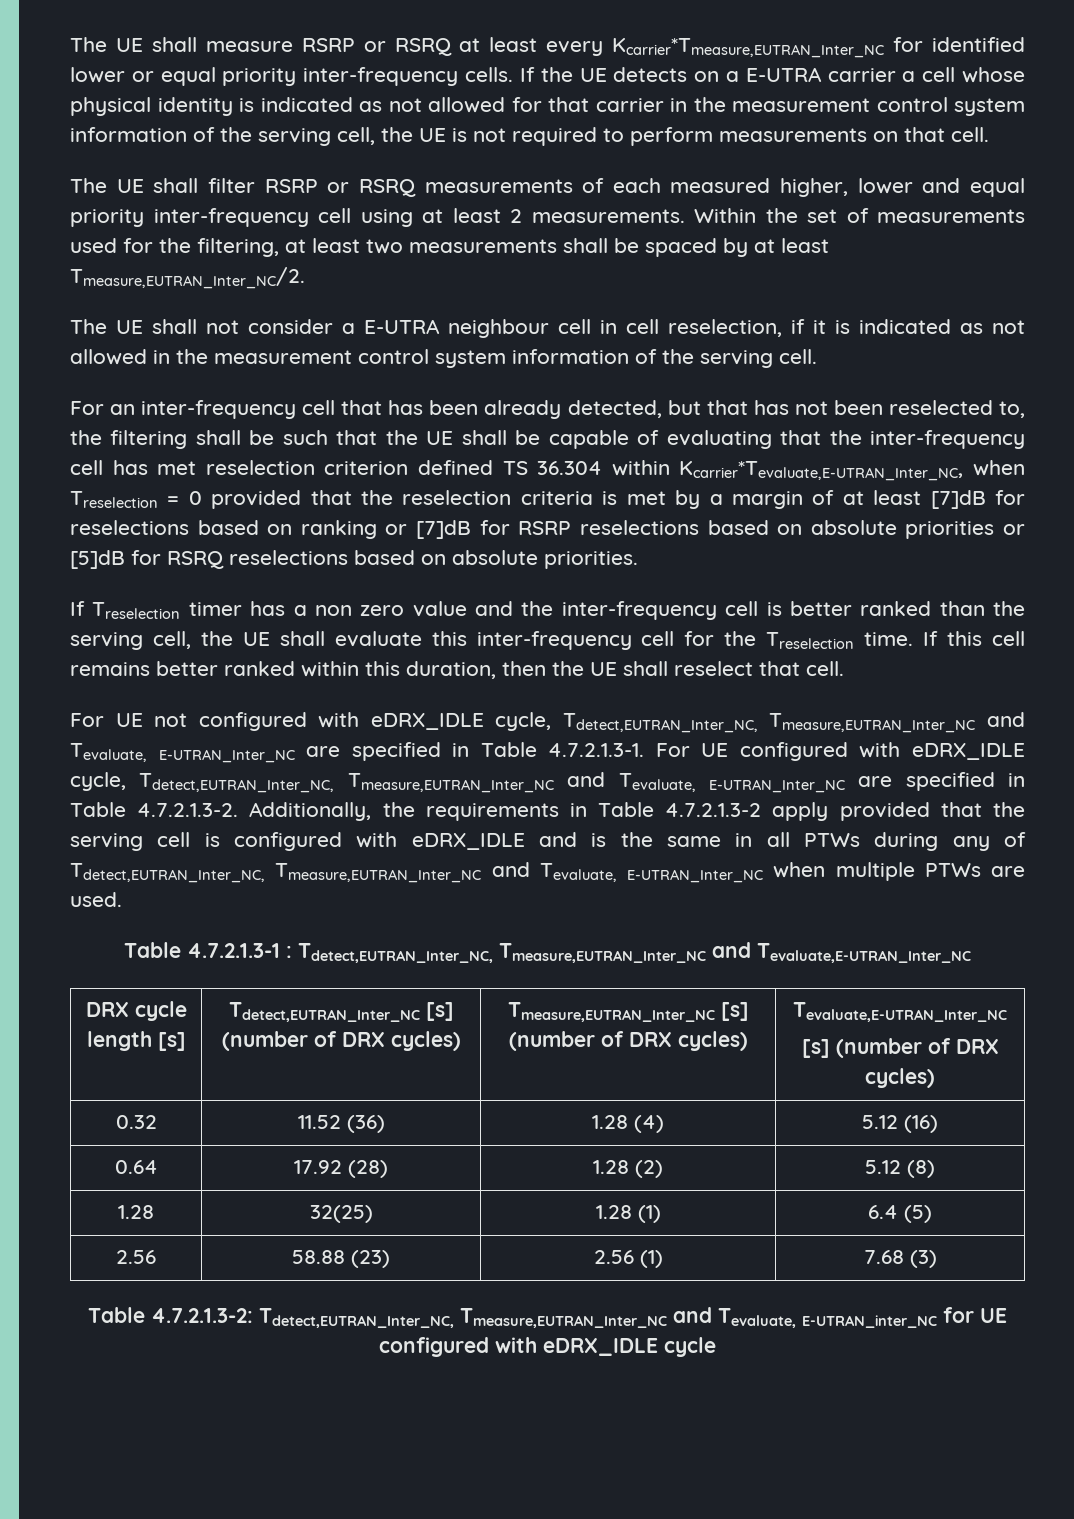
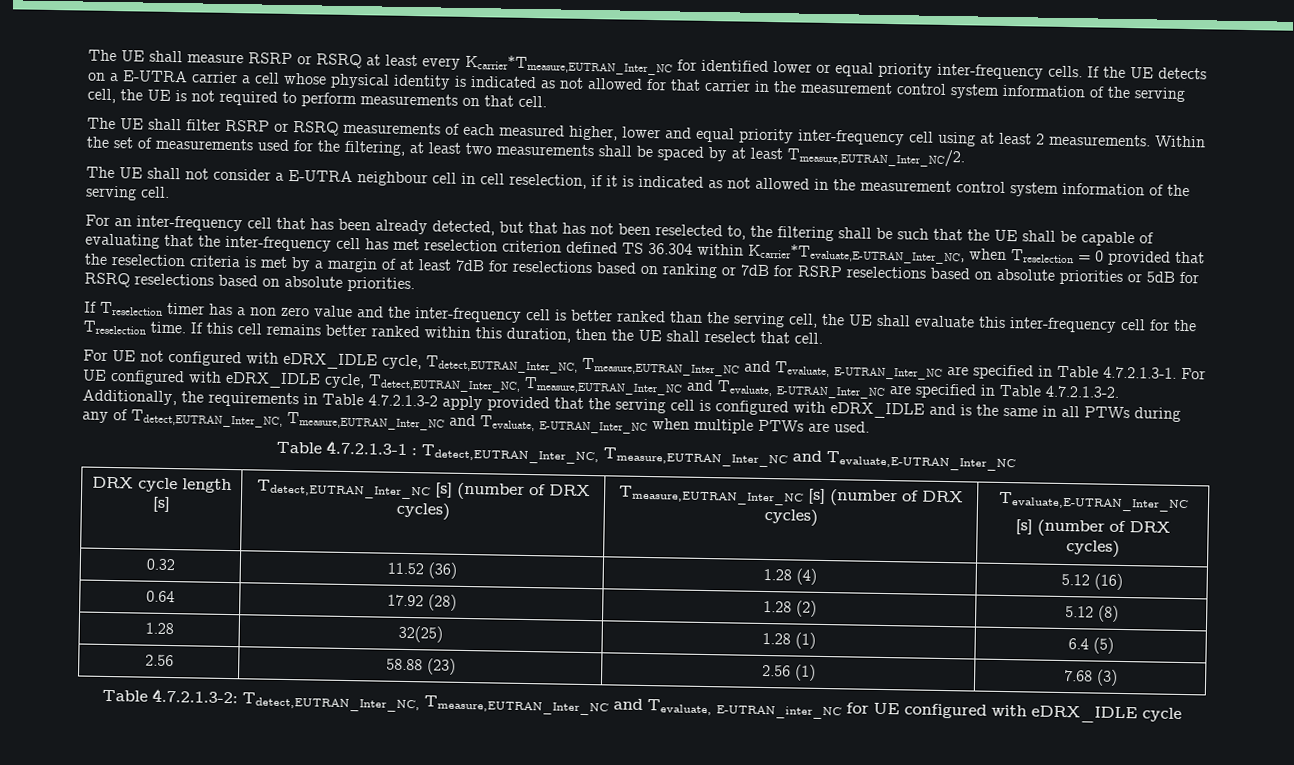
- For an inter-frequency cell that has been already detected, but that has not been reselected to, the filtering shall be such that the UE shall be capable of evaluating that the inter-frequency cell has met reselection criterion defined TS 36.304 within Kcarrier*Tevaluate,E-UTRAN_Inter_NC, when Treselection = 0 provided that the reselection criteria is met by a margin of at least [7]dB for reselections based on ranking or [7]dB for RSRP reselections based on absolute priorities or [5]dB for RSRQ reselections based on absolute priorities.
+ For an inter-frequency cell that has been already detected, but that has not been reselected to, the filtering shall be such that the UE shall be capable of evaluating that the inter-frequency cell has met reselection criterion defined TS 36.304 within Kcarrier*Tevaluate,E-UTRAN_Inter_NC, when Treselection = 0 provided that the reselection criteria is met by a margin of at least 7dB for reselections based on ranking or 7dB for RSRP reselections based on absolute priorities or 5dB for RSRQ reselections based on absolute priorities.

